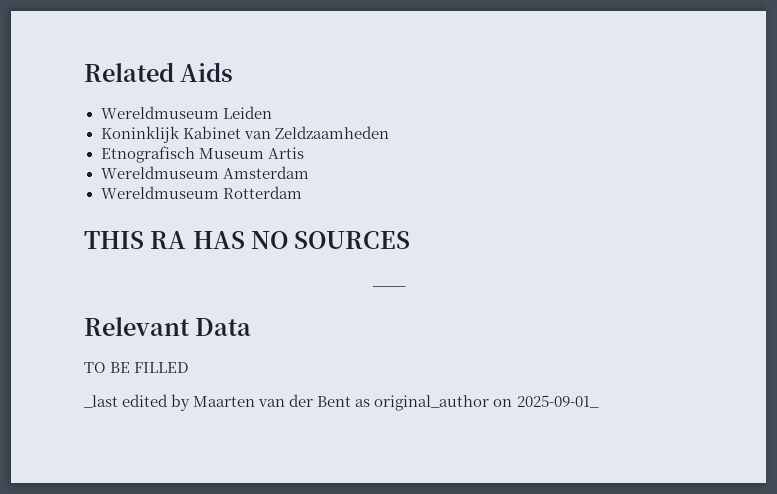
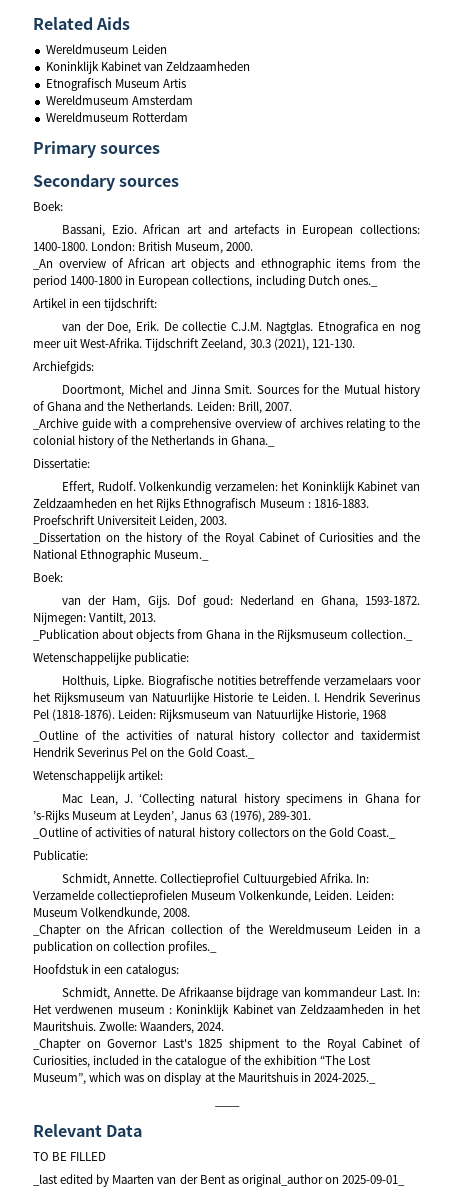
- THIS RA HAS NO SOURCES
+ Primary sources
+ Secondary sources
+ Boek:
+ Bassani, Ezio. African art and artefacts in European collections: 1400-1800. London: British Museum, 2000.
+ _An overview of African art objects and ethnographic items from the period 1400-1800 in European collections, including Dutch ones._
+ Artikel in een tijdschrift:
+ van der Doe, Erik. De collectie C.J.M. Nagtglas. Etnografica en nog meer uit West-Afrika. Tijdschrift Zeeland, 30.3 (2021), 121-130.
+ Archiefgids:
+ Doortmont, Michel and Jinna Smit. Sources for the Mutual history of Ghana and the Netherlands. Leiden: Brill, 2007.
+ _Archive guide with a comprehensive overview of archives relating to the colonial history of the Netherlands in Ghana._
+ Dissertatie:
+ Effert, Rudolf. Volkenkundig verzamelen: het Koninklijk Kabinet van Zeldzaamheden en het Rijks Ethnografisch Museum : 1816-1883. Proefschrift Universiteit Leiden, 2003.
+ _Dissertation on the history of the Royal Cabinet of Curiosities and the National Ethnographic Museum._
+ Boek:
+ van der Ham, Gijs. Dof goud: Nederland en Ghana, 1593-1872. Nijmegen: Vantilt, 2013.
+ _Publication about objects from Ghana in the Rijksmuseum collection._
+ Wetenschappelijke publicatie:
+ Holthuis, Lipke. Biografische notities betreffende verzamelaars voor het Rijksmuseum van Natuurlijke Historie te Leiden. I. Hendrik Severinus Pel (1818-1876). Leiden: Rijksmuseum van Natuurlijke Historie, 1968
+ _Outline of the activities of natural history collector and taxidermist Hendrik Severinus Pel on the Gold Coast._
+ Wetenschappelijk artikel:
+ Mac Lean, J. ‘Collecting natural history specimens in Ghana for ’s-Rijks Museum at Leyden’, Janus 63 (1976), 289-301.
+ _Outline of activities of natural history collectors on the Gold Coast._
+ Publicatie:
+ Schmidt, Annette. Collectieprofiel Cultuurgebied Afrika. In: Verzamelde collectieprofielen Museum Volkenkunde, Leiden. Leiden: Museum Volkendkunde, 2008.
+ _Chapter on the African collection of the Wereldmuseum Leiden in a publication on collection profiles._
+ Hoofdstuk in een catalogus:
+ Schmidt, Annette. De Afrikaanse bijdrage van kommandeur Last. In: Het verdwenen museum : Koninklijk Kabinet van Zeldzaamheden in het Mauritshuis. Zwolle: Waanders, 2024.
+ _Chapter on Governor Last's 1825 shipment to the Royal Cabinet of Curiosities, included in the catalogue of the exhibition “The Lost Museum”, which was on display at the Mauritshuis in 2024-2025._

